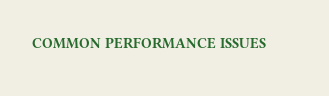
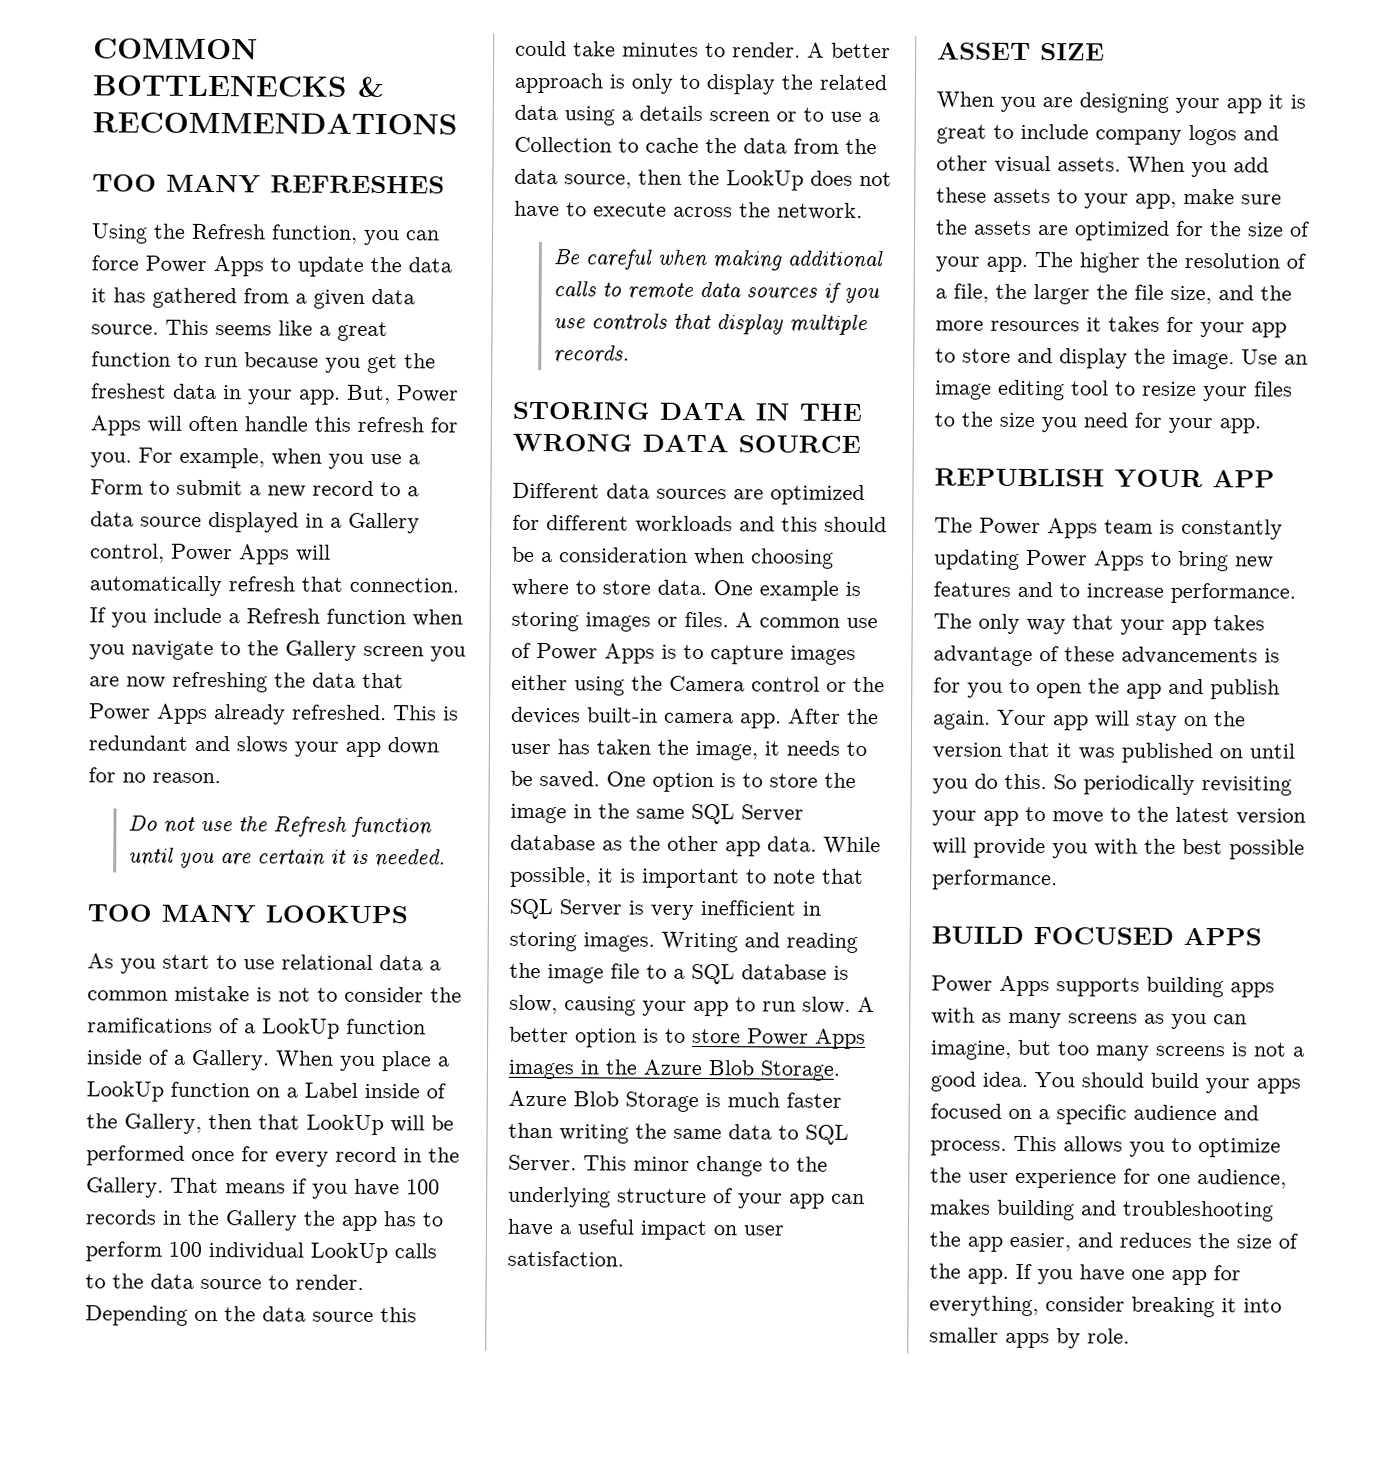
- COMMON PERFORMANCE ISSUES
+ COMMON BOTTLENECKS & RECOMMENDATIONS
+ TOO MANY REFRESHES
+ Using the Refresh function, you can force Power Apps to update the data it has gathered from a given data source. This seems like a great function to run because you get the freshest data in your app. But, Power Apps will often handle this refresh for you. For example, when you use a Form to submit a new record to a data source displayed in a Gallery control, Power Apps will automatically refresh that connection. If you include a Refresh function when you navigate to the Gallery screen you are now refreshing the data that Power Apps already refreshed. This is redundant and slows your app down for no reason.
+ Do not use the Refresh function until you are certain it is needed.
+ TOO MANY LOOKUPS
+ As you start to use relational data a common mistake is not to consider the ramifications of a LookUp function inside of a Gallery. When you place a LookUp function on a Label inside of the Gallery, then that LookUp will be performed once for every record in the Gallery. That means if you have 100 records in the Gallery the app has to perform 100 individual LookUp calls to the data source to render. Depending on the data source this could take minutes to render. A better approach is only to display the related data using a details screen or to use a Collection to cache the data from the data source, then the LookUp does not have to execute across the network.
+ Be careful when making additional calls to remote data sources if you use controls that display multiple records.
+ STORING DATA IN THE WRONG DATA SOURCE
+ Different data sources are optimized for different workloads and this should be a consideration when choosing where to store data. One example is storing images or files. A common use of Power Apps is to capture images either using the Camera control or the devices built-in camera app. After the user has taken the image, it needs to be saved. One option is to store the image in the same SQL Server database as the other app data. While possible, it is important to note that SQL Server is very inefficient in storing images. Writing and reading the image file to a SQL database is slow, causing your app to run slow. A better option is to store Power Apps images in the Azure Blob Storage. Azure Blob Storage is much faster than writing the same data to SQL Server. This minor change to the underlying structure of your app can have a useful impact on user satisfaction.
+ ASSET SIZE
+ When you are designing your app it is great to include company logos and other visual assets. When you add these assets to your app, make sure the assets are optimized for the size of your app. The higher the resolution of a file, the larger the file size, and the more resources it takes for your app to store and display the image. Use an image editing tool to resize your files to the size you need for your app.
+ REPUBLISH YOUR APP
+ The Power Apps team is constantly updating Power Apps to bring new features and to increase performance. The only way that your app takes advantage of these advancements is for you to open the app and publish again. Your app will stay on the version that it was published on until you do this. So periodically revisiting your app to move to the latest version will provide you with the best possible performance.
+ BUILD FOCUSED APPS
+ Power Apps supports building apps with as many screens as you can imagine, but too many screens is not a good idea. You should build your apps focused on a specific audience and process. This allows you to optimize the user experience for one audience, makes building and troubleshooting the app easier, and reduces the size of the app. If you have one app for everything, consider breaking it into smaller apps by role.

